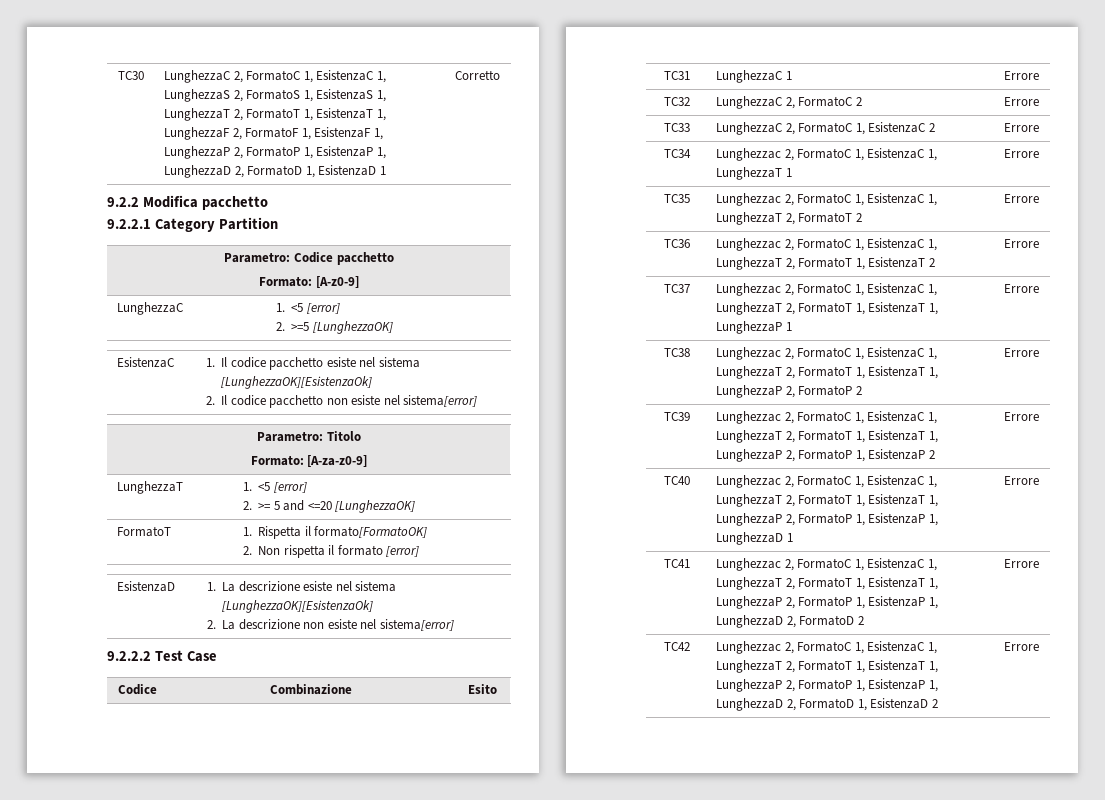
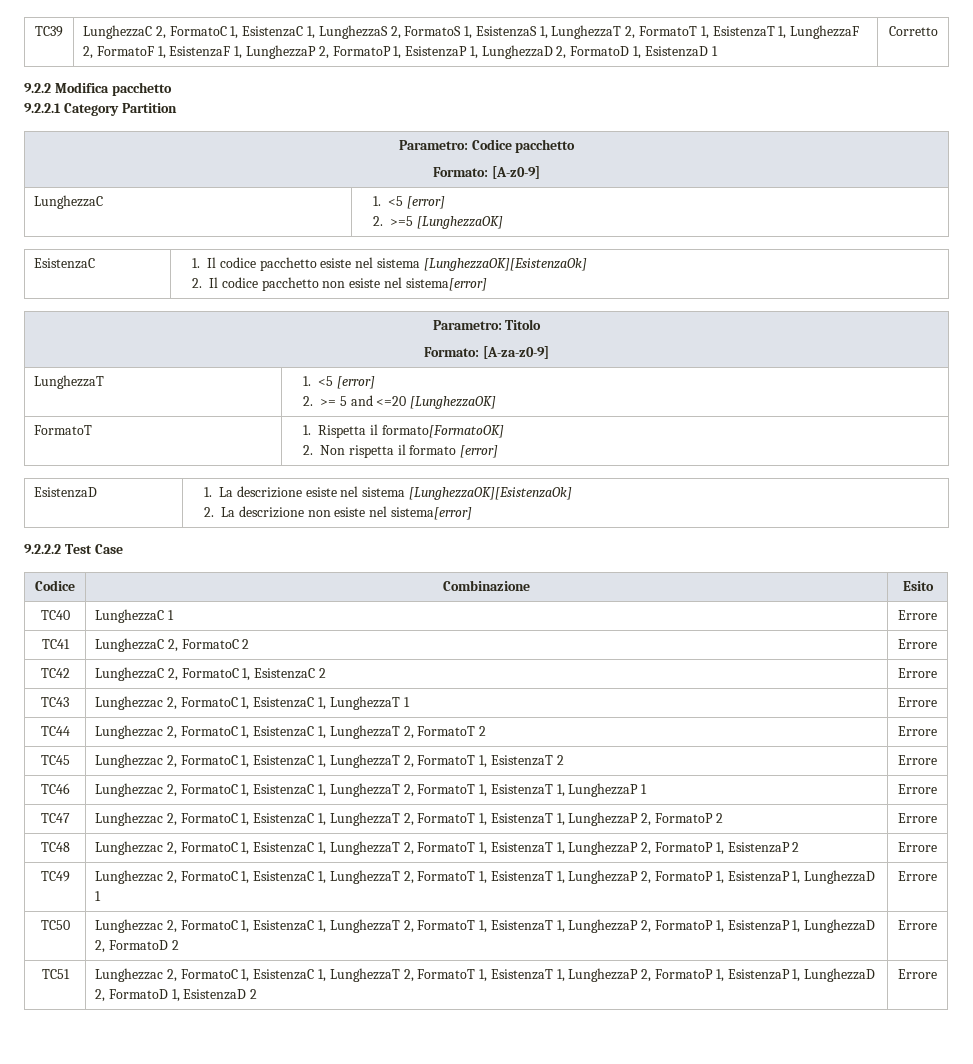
- TC30 | LunghezzaC 2, FormatoC 1, EsistenzaC 1, LunghezzaS 2, FormatoS 1, EsistenzaS 1, LunghezzaT 2, FormatoT 1, EsistenzaT 1, LunghezzaF 2, FormatoF 1, EsistenzaF 1, LunghezzaP 2, FormatoP 1, EsistenzaP 1, LunghezzaD 2, FormatoD 1, EsistenzaD 1 | Corretto
+ TC39 | LunghezzaC 2, FormatoC 1, EsistenzaC 1, LunghezzaS 2, FormatoS 1, EsistenzaS 1, LunghezzaT 2, FormatoT 1, EsistenzaT 1, LunghezzaF 2, FormatoF 1, EsistenzaF 1, LunghezzaP 2, FormatoP 1, EsistenzaP 1, LunghezzaD 2, FormatoD 1, EsistenzaD 1 | Corretto
- TC31 | LunghezzaC 1 | Errore
+ TC40 | LunghezzaC 1 | Errore
- TC32 | LunghezzaC 2, FormatoC 2 | Errore
+ TC41 | LunghezzaC 2, FormatoC 2 | Errore
- TC33 | LunghezzaC 2, FormatoC 1, EsistenzaC 2 | Errore
+ TC42 | LunghezzaC 2, FormatoC 1, EsistenzaC 2 | Errore
- TC34 | Lunghezzac 2, FormatoC 1, EsistenzaC 1, LunghezzaT 1 | Errore
+ TC43 | Lunghezzac 2, FormatoC 1, EsistenzaC 1, LunghezzaT 1 | Errore
- TC35 | Lunghezzac 2, FormatoC 1, EsistenzaC 1, LunghezzaT 2, FormatoT 2 | Errore
+ TC44 | Lunghezzac 2, FormatoC 1, EsistenzaC 1, LunghezzaT 2, FormatoT 2 | Errore
- TC36 | Lunghezzac 2, FormatoC 1, EsistenzaC 1, LunghezzaT 2, FormatoT 1, EsistenzaT 2 | Errore
+ TC45 | Lunghezzac 2, FormatoC 1, EsistenzaC 1, LunghezzaT 2, FormatoT 1, EsistenzaT 2 | Errore
- TC37 | Lunghezzac 2, FormatoC 1, EsistenzaC 1, LunghezzaT 2, FormatoT 1, EsistenzaT 1, LunghezzaP 1 | Errore
+ TC46 | Lunghezzac 2, FormatoC 1, EsistenzaC 1, LunghezzaT 2, FormatoT 1, EsistenzaT 1, LunghezzaP 1 | Errore
- TC38 | Lunghezzac 2, FormatoC 1, EsistenzaC 1, LunghezzaT 2, FormatoT 1, EsistenzaT 1, LunghezzaP 2, FormatoP 2 | Errore
+ TC47 | Lunghezzac 2, FormatoC 1, EsistenzaC 1, LunghezzaT 2, FormatoT 1, EsistenzaT 1, LunghezzaP 2, FormatoP 2 | Errore
- TC39 | Lunghezzac 2, FormatoC 1, EsistenzaC 1, LunghezzaT 2, FormatoT 1, EsistenzaT 1, LunghezzaP 2, FormatoP 1, EsistenzaP 2 | Errore
+ TC48 | Lunghezzac 2, FormatoC 1, EsistenzaC 1, LunghezzaT 2, FormatoT 1, EsistenzaT 1, LunghezzaP 2, FormatoP 1, EsistenzaP 2 | Errore
- TC40 | Lunghezzac 2, FormatoC 1, EsistenzaC 1, LunghezzaT 2, FormatoT 1, EsistenzaT 1, LunghezzaP 2, FormatoP 1, EsistenzaP 1, LunghezzaD 1 | Errore
+ TC49 | Lunghezzac 2, FormatoC 1, EsistenzaC 1, LunghezzaT 2, FormatoT 1, EsistenzaT 1, LunghezzaP 2, FormatoP 1, EsistenzaP 1, LunghezzaD 1 | Errore
- TC41 | Lunghezzac 2, FormatoC 1, EsistenzaC 1, LunghezzaT 2, FormatoT 1, EsistenzaT 1, LunghezzaP 2, FormatoP 1, EsistenzaP 1, LunghezzaD 2, FormatoD 2 | Errore
+ TC50 | Lunghezzac 2, FormatoC 1, EsistenzaC 1, LunghezzaT 2, FormatoT 1, EsistenzaT 1, LunghezzaP 2, FormatoP 1, EsistenzaP 1, LunghezzaD 2, FormatoD 2 | Errore
- TC42 | Lunghezzac 2, FormatoC 1, EsistenzaC 1, LunghezzaT 2, FormatoT 1, EsistenzaT 1, LunghezzaP 2, FormatoP 1, EsistenzaP 1, LunghezzaD 2, FormatoD 1, EsistenzaD 2 | Errore
+ TC51 | Lunghezzac 2, FormatoC 1, EsistenzaC 1, LunghezzaT 2, FormatoT 1, EsistenzaT 1, LunghezzaP 2, FormatoP 1, EsistenzaP 1, LunghezzaD 2, FormatoD 1, EsistenzaD 2 | Errore

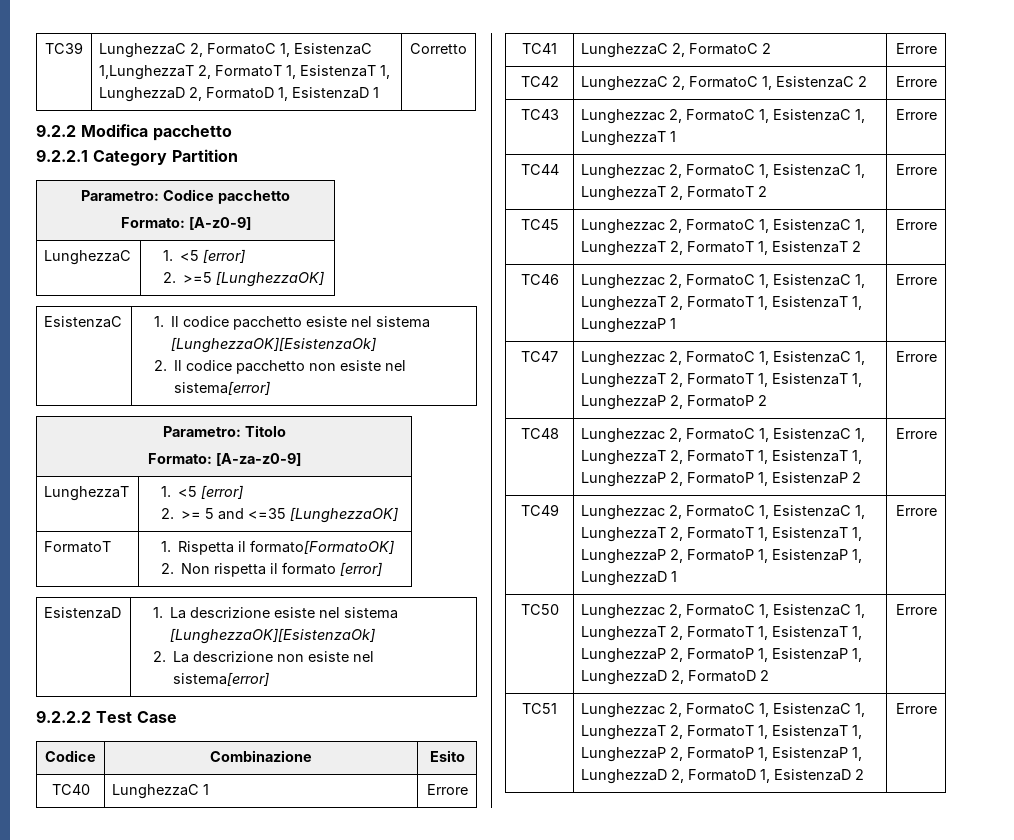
- TC39 | LunghezzaC 2, FormatoC 1, EsistenzaC 1, LunghezzaS 2, FormatoS 1, EsistenzaS 1, LunghezzaT 2, FormatoT 1, EsistenzaT 1, LunghezzaF 2, FormatoF 1, EsistenzaF 1, LunghezzaP 2, FormatoP 1, EsistenzaP 1, LunghezzaD 2, FormatoD 1, EsistenzaD 1 | Corretto
+ TC39 | LunghezzaC 2, FormatoC 1, EsistenzaC 1,LunghezzaT 2, FormatoT 1, EsistenzaT 1, LunghezzaD 2, FormatoD 1, EsistenzaD 1 | Corretto
  LunghezzaT | 1. <5 [error]
- 2. >= 5 and <=20 [LunghezzaOK]
+ 2. >= 5 and <=35 [LunghezzaOK]

